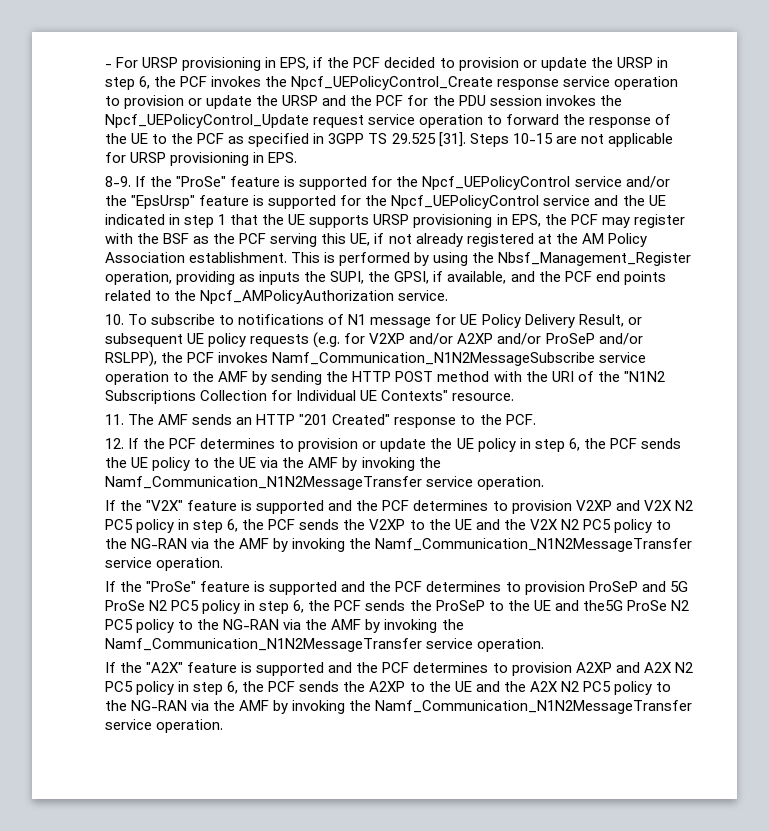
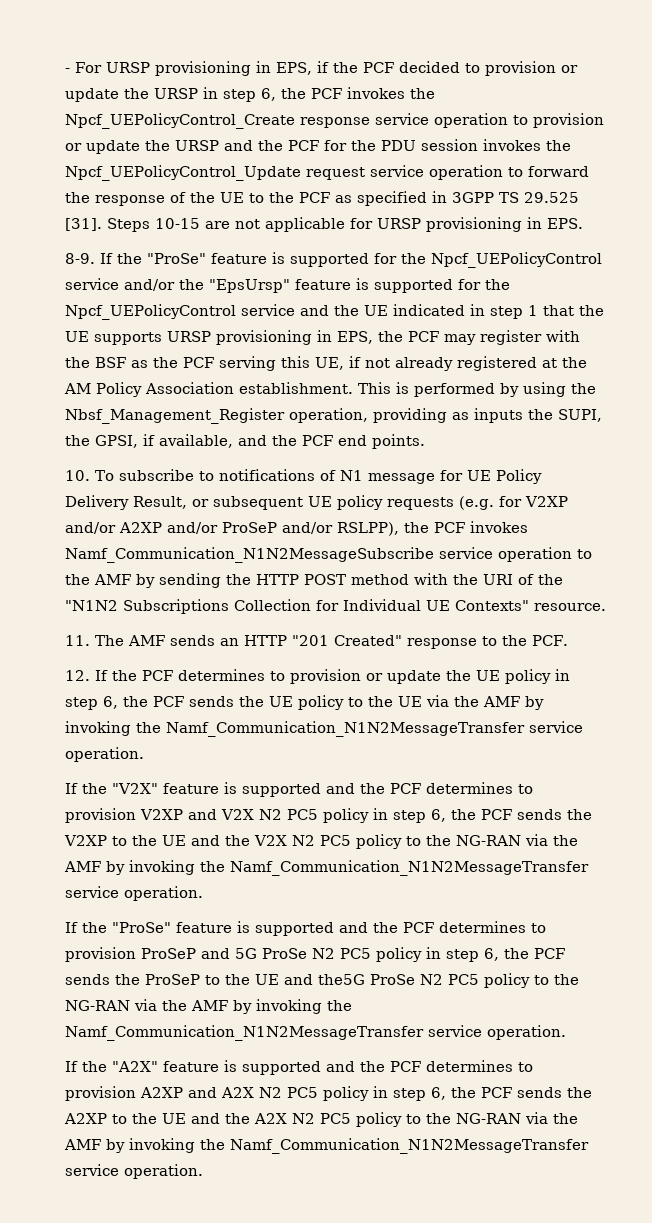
- This is performed by using the Nbsf_Management_Register operation, providing as inputs the SUPI, the GPSI, if available, and the PCF end points related to the Npcf_AMPolicyAuthorization service.
+ This is performed by using the Nbsf_Management_Register operation, providing as inputs the SUPI, the GPSI, if available, and the PCF end points.

